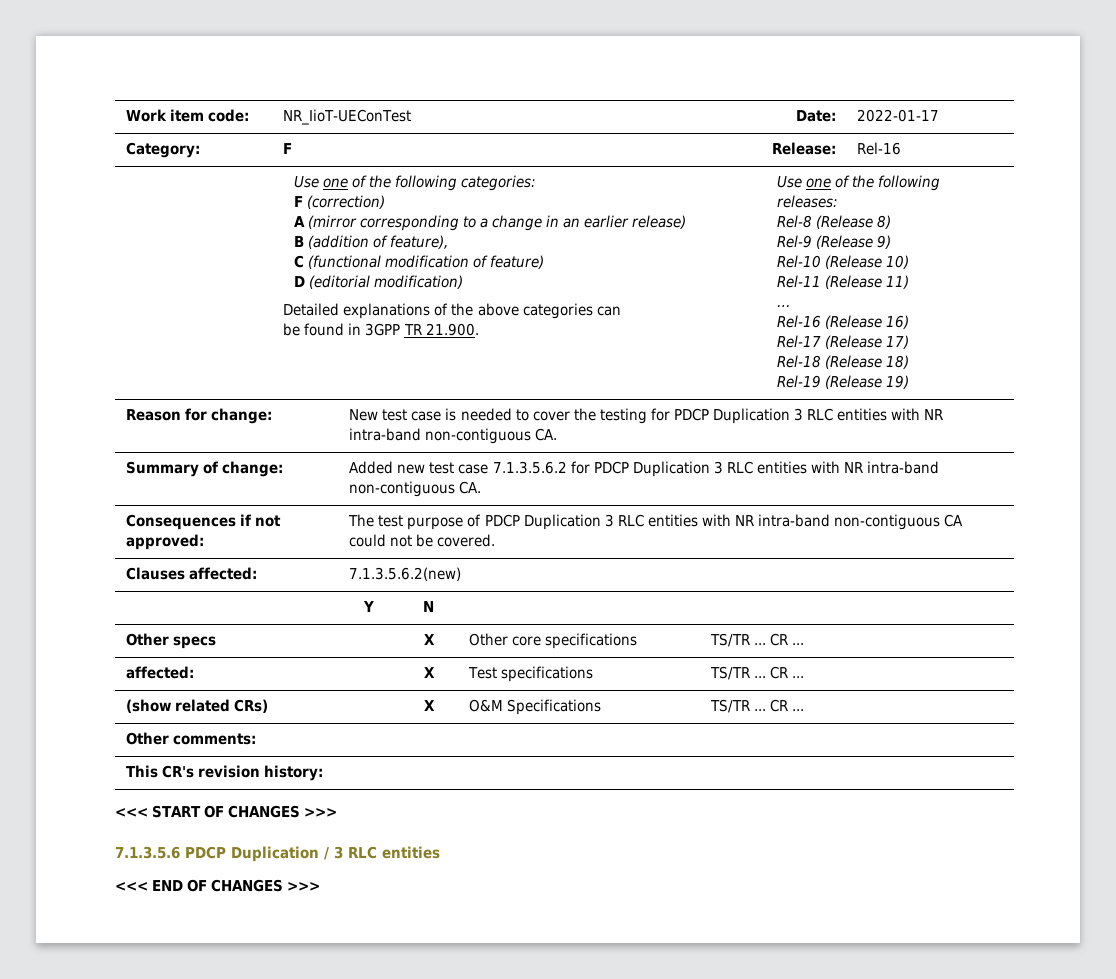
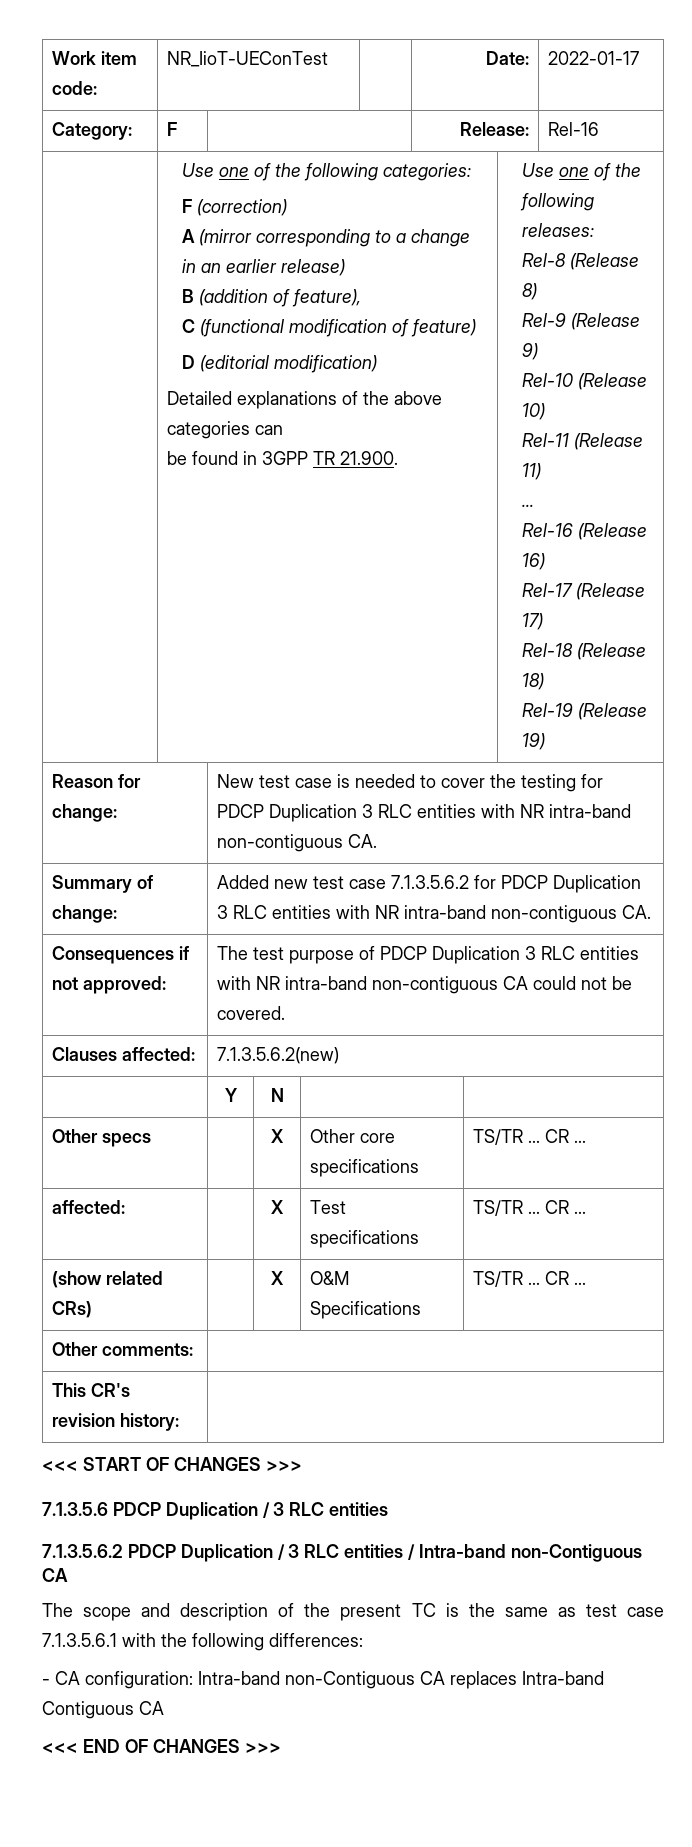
+ 7.1.3.5.6.2 PDCP Duplication / 3 RLC entities / Intra-band non-Contiguous CA
+ The scope and description of the present TC is the same as test case 7.1.3.5.6.1 with the following differences:
+ - CA configuration: Intra-band non-Contiguous CA replaces Intra-band Contiguous CA

